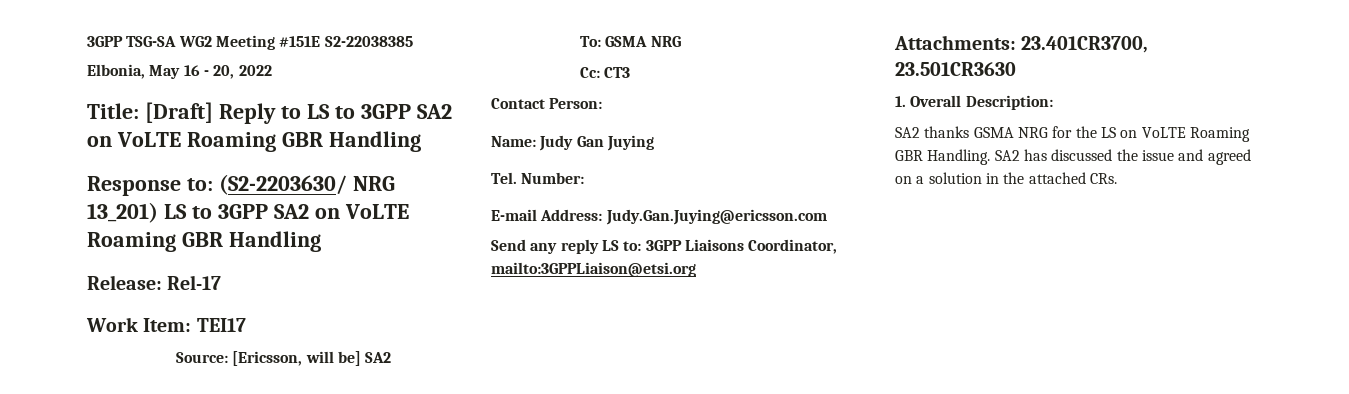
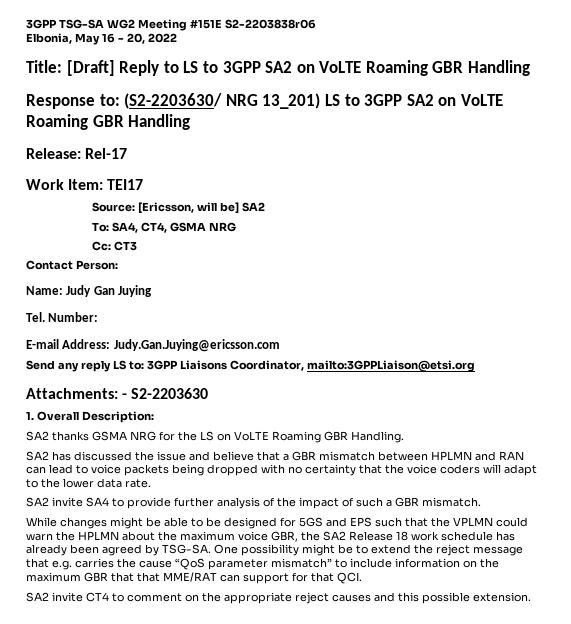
- 3GPP TSG-SA WG2 Meeting #151E S2-22038385
+ 3GPP TSG-SA WG2 Meeting #151E S2-2203838r06
- To: GSMA NRG
+ To: SA4, CT4, GSMA NRG
- Attachments: 23.401CR3700, 23.501CR3630
+ Attachments: - S2-2203630
- SA2 thanks GSMA NRG for the LS on VoLTE Roaming GBR Handling. SA2 has discussed the issue and agreed on a solution in the attached CRs.
+ SA2 thanks GSMA NRG for the LS on VoLTE Roaming GBR Handling.
+ SA2 has discussed the issue and believe that a GBR mismatch between HPLMN and RAN can lead to voice packets being dropped with no certainty that the voice coders will adapt to the lower data rate.
+ SA2 invite SA4 to provide further analysis of the impact of such a GBR mismatch.
+ While changes might be able to be designed for 5GS and EPS such that the VPLMN could warn the HPLMN about the maximum voice GBR, the SA2 Release 18 work schedule has already been agreed by TSG-SA. One possibility might be to extend the reject message that e.g. carries the cause “QoS parameter mismatch” to include information on the maximum GBR that that MME/RAT can support for that QCI.
+ SA2 invite CT4 to comment on the appropriate reject causes and this possible extension.

